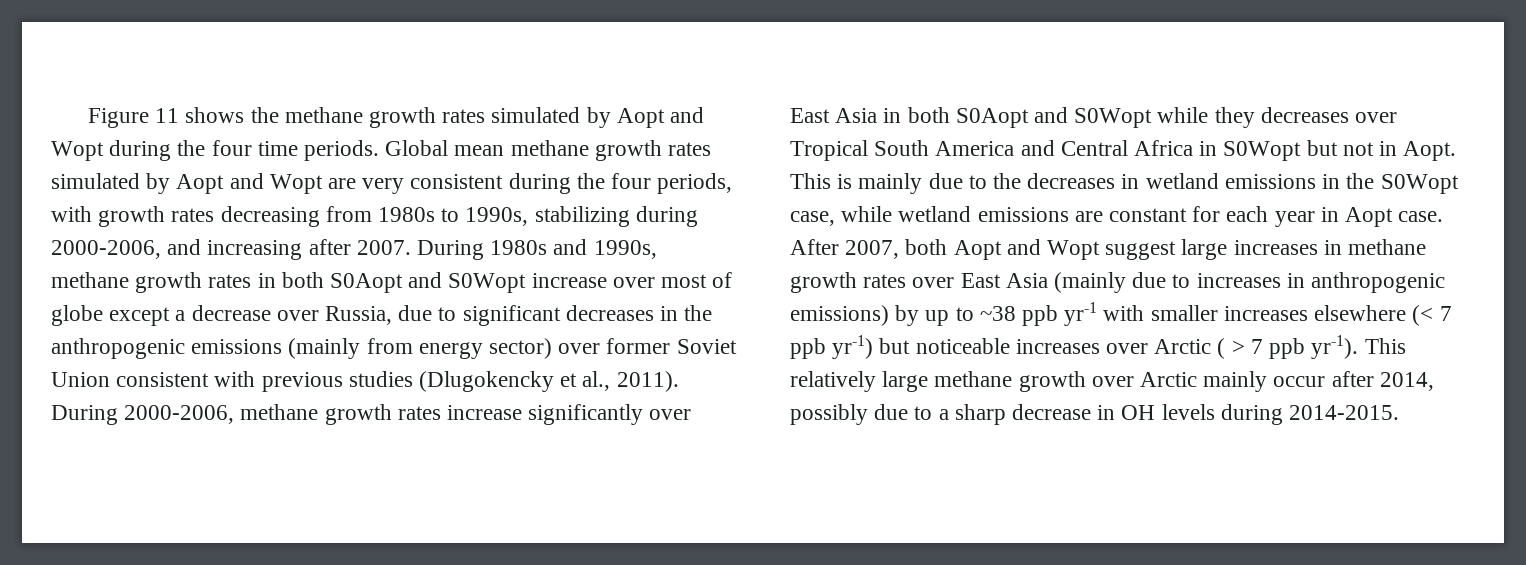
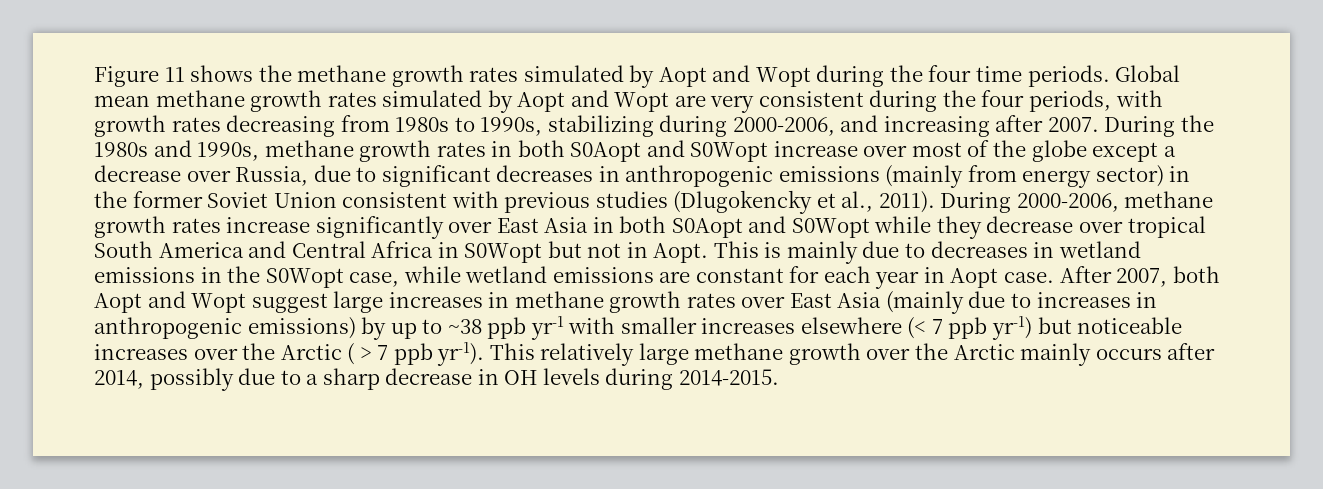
- During 1980s and 1990s, methane growth rates in both S0Aopt and S0Wopt increase over most of globe except a decrease over Russia, due to significant decreases in the anthropogenic emissions (mainly from energy sector) over former Soviet Union consistent with previous studies (Dlugokencky et al., 2011).
+ During the 1980s and 1990s, methane growth rates in both S0Aopt and S0Wopt increase over most of the globe except a decrease over Russia, due to significant decreases in anthropogenic emissions (mainly from energy sector) in the former Soviet Union consistent with previous studies (Dlugokencky et al., 2011).
- During 2000-2006, methane growth rates increase significantly over East Asia in both S0Aopt and S0Wopt while they decreases over Tropical South America and Central Africa in S0Wopt but not in Aopt.
+ During 2000-2006, methane growth rates increase significantly over East Asia in both S0Aopt and S0Wopt while they decrease over tropical South America and Central Africa in S0Wopt but not in Aopt.
- This is mainly due to the decreases in wetland emissions in the S0Wopt case, while wetland emissions are constant for each year in Aopt case.
+ This is mainly due to decreases in wetland emissions in the S0Wopt case, while wetland emissions are constant for each year in Aopt case.
- After 2007, both Aopt and Wopt suggest large increases in methane growth rates over East Asia (mainly due to increases in anthropogenic emissions) by up to ~38 ppb yr-1 with smaller increases elsewhere (< 7 ppb yr-1) but noticeable increases over Arctic ( > 7 ppb yr-1).
+ After 2007, both Aopt and Wopt suggest large increases in methane growth rates over East Asia (mainly due to increases in anthropogenic emissions) by up to ~38 ppb yr-1 with smaller increases elsewhere (< 7 ppb yr-1) but noticeable increases over the Arctic ( > 7 ppb yr-1).
- This relatively large methane growth over Arctic mainly occur after 2014, possibly due to a sharp decrease in OH levels during 2014-2015.
+ This relatively large methane growth over the Arctic mainly occurs after 2014, possibly due to a sharp decrease in OH levels during 2014-2015.

